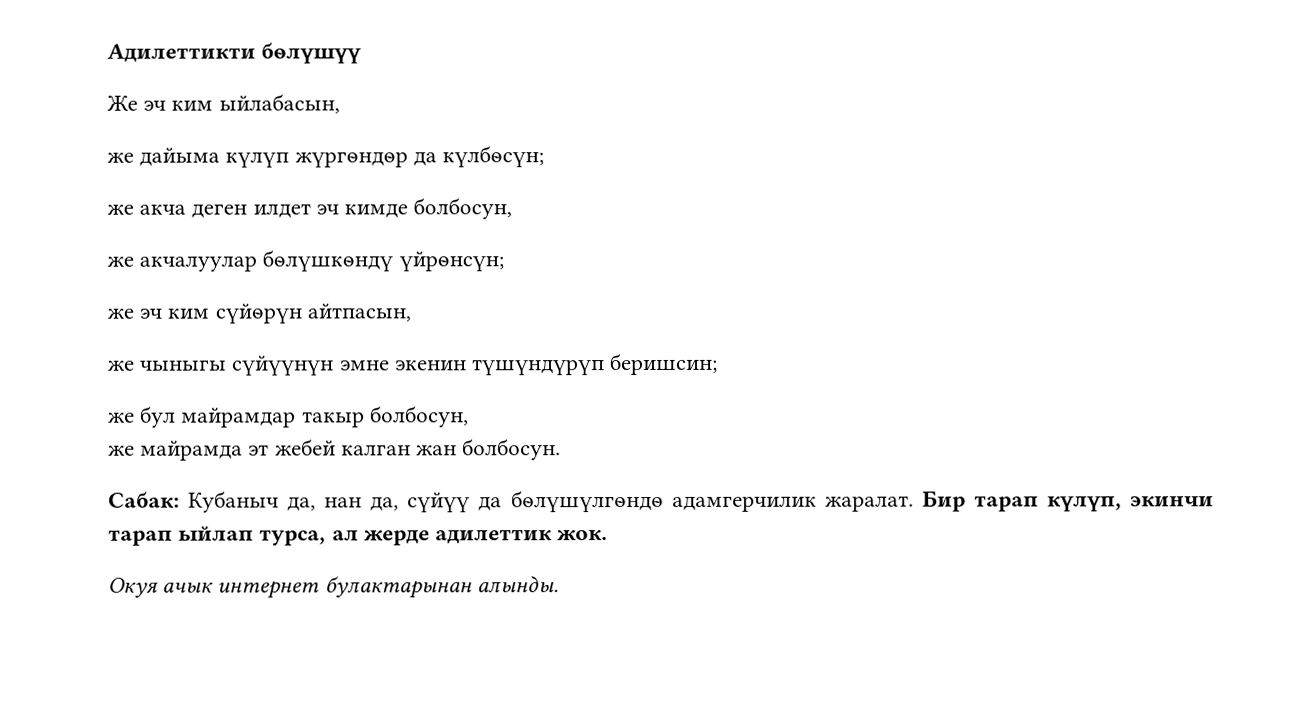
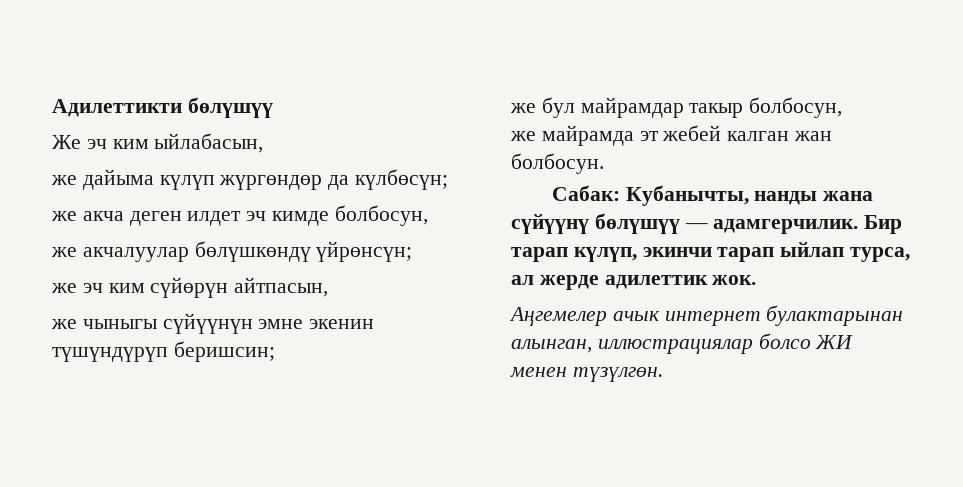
- Сабак: Кубаныч да, нан да, сүйүү да бөлүшүлгөндө адамгерчилик жаралат.
+ Сабак: Кубанычты, нанды жана сүйүүнү бөлүшүү — адамгерчилик.
- Окуя ачык интернет булактарынан алынды.
+ Аңгемелер ачык интернет булактарынан алынган, иллюстрациялар болсо ЖИ менен түзүлгөн.

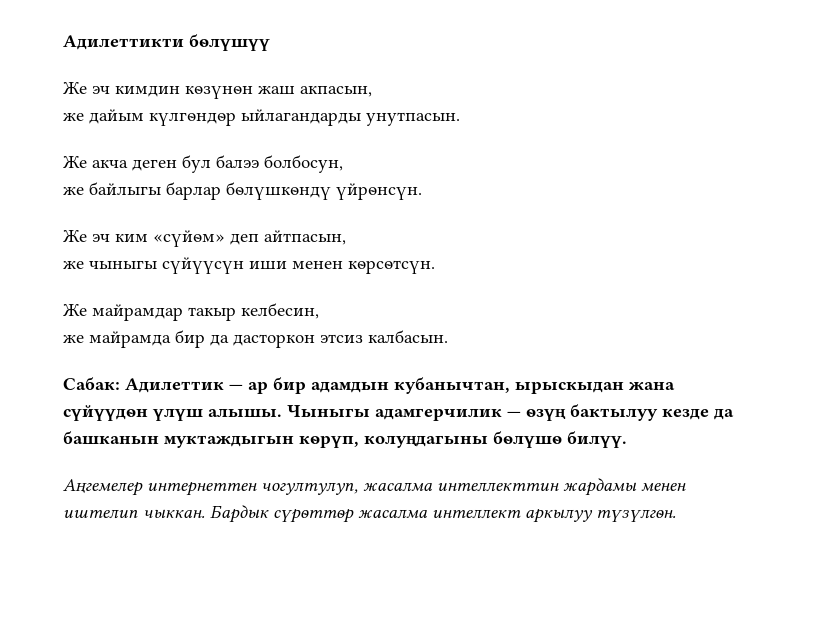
- Же эч ким ыйлабасын,
- же дайыма күлүп жүргөндөр да күлбөсүн;
- же акча деген илдет эч кимде болбосун,
- же акчалуулар бөлүшкөндү үйрөнсүн;
- же эч ким сүйөрүн айтпасын,
- же чыныгы сүйүүнүн эмне экенин түшүндүрүп беришсин;
- же бул майрамдар такыр болбосун,
+ Же эч кимдин көзүнөн жаш акпасын,
+ же дайым күлгөндөр ыйлагандарды унутпасын.
+ Же акча деген бул балээ болбосун,
+ же байлыгы барлар бөлүшкөндү үйрөнсүн.
+ Же эч ким «сүйөм» деп айтпасын,
+ же чыныгы сүйүүсүн иши менен көрсөтсүн.
+ Же майрамдар такыр келбесин,
- же майрамда эт жебей калган жан болбосун.
- Сабак: Кубанычты, нанды жана сүйүүнү бөлүшүү — адамгерчилик. Бир тарап күлүп, экинчи тарап ыйлап турса, ал жерде адилеттик жок.
- Аңгемелер ачык интернет булактарынан алынган, иллюстрациялар болсо ЖИ менен түзүлгөн.
+ же майрамда бир да дасторкон этсиз калбасын.
+ Сабак: Адилеттик — ар бир адамдын кубанычтан, ырыскыдан жана сүйүүдөн үлүш алышы. Чыныгы адамгерчилик — өзүң бактылуу кезде да башканын муктаждыгын көрүп, колуңдагыны бөлүшө билүү.
+ Аңгемелер интернеттен чогултулуп, жасалма интеллекттин жардамы менен иштелип чыккан. Бардык сүрөттөр жасалма интеллект аркылуу түзүлгөн.

